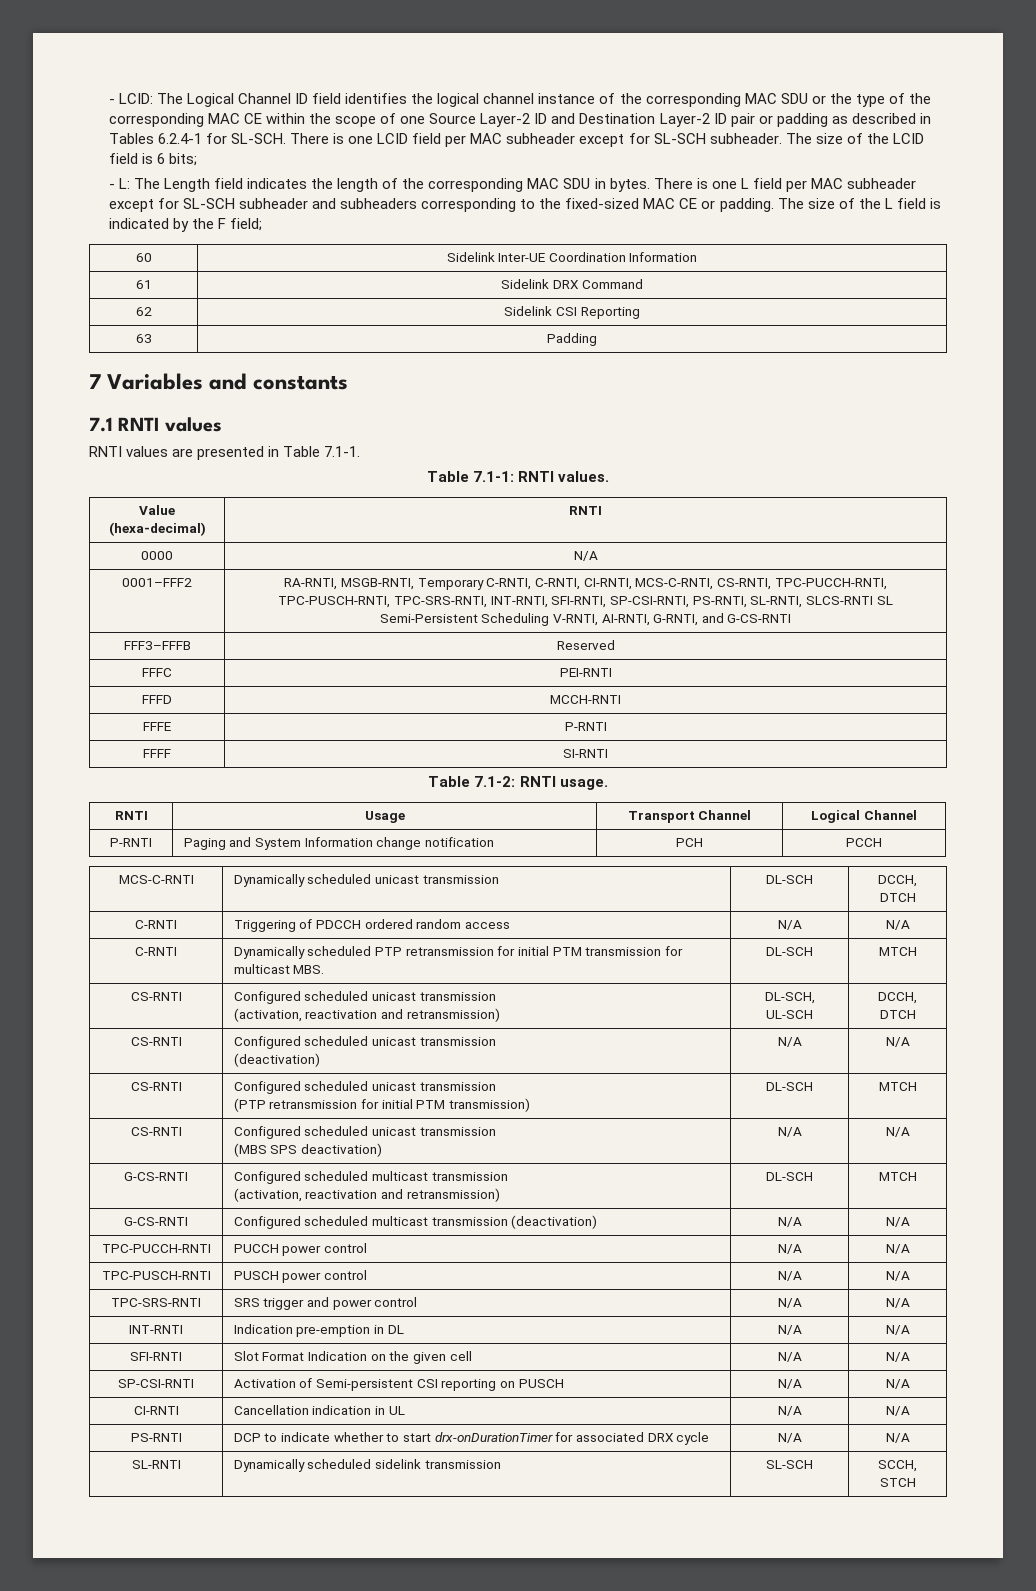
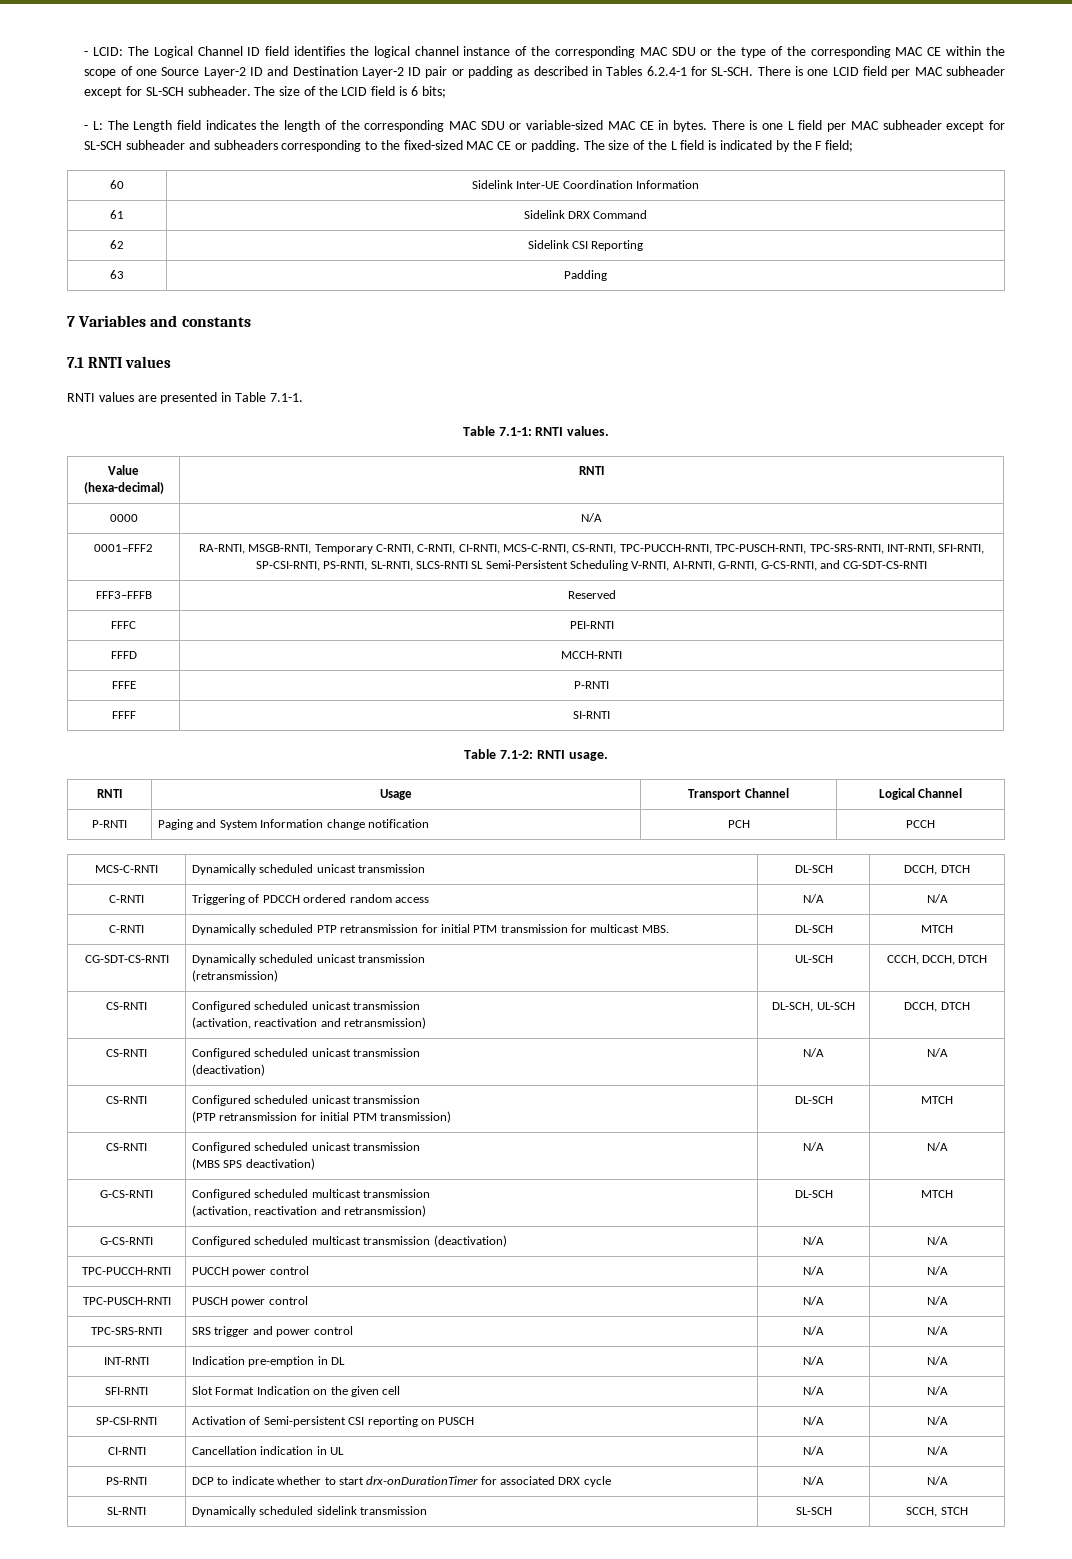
- - L: The Length field indicates the length of the corresponding MAC SDU in bytes.
+ - L: The Length field indicates the length of the corresponding MAC SDU or variable-sized MAC CE in bytes.
- 0001–FFF2 | RA-RNTI, MSGB-RNTI, Temporary C-RNTI, C-RNTI, CI-RNTI, MCS-C-RNTI, CS-RNTI, TPC-PUCCH-RNTI, TPC-PUSCH-RNTI, TPC-SRS-RNTI, INT-RNTI, SFI-RNTI, SP-CSI-RNTI, PS-RNTI, SL-RNTI, SLCS-RNTI SL Semi-Persistent Scheduling V-RNTI, AI-RNTI, G-RNTI, and G-CS-RNTI
+ 0001–FFF2 | RA-RNTI, MSGB-RNTI, Temporary C-RNTI, C-RNTI, CI-RNTI, MCS-C-RNTI, CS-RNTI, TPC-PUCCH-RNTI, TPC-PUSCH-RNTI, TPC-SRS-RNTI, INT-RNTI, SFI-RNTI, SP-CSI-RNTI, PS-RNTI, SL-RNTI, SLCS-RNTI SL Semi-Persistent Scheduling V-RNTI, AI-RNTI, G-RNTI, G-CS-RNTI, and CG-SDT-CS-RNTI
+ CG-SDT-CS-RNTI | Dynamically scheduled unicast transmission
+ (retransmission) | UL-SCH | CCCH, DCCH, DTCH

